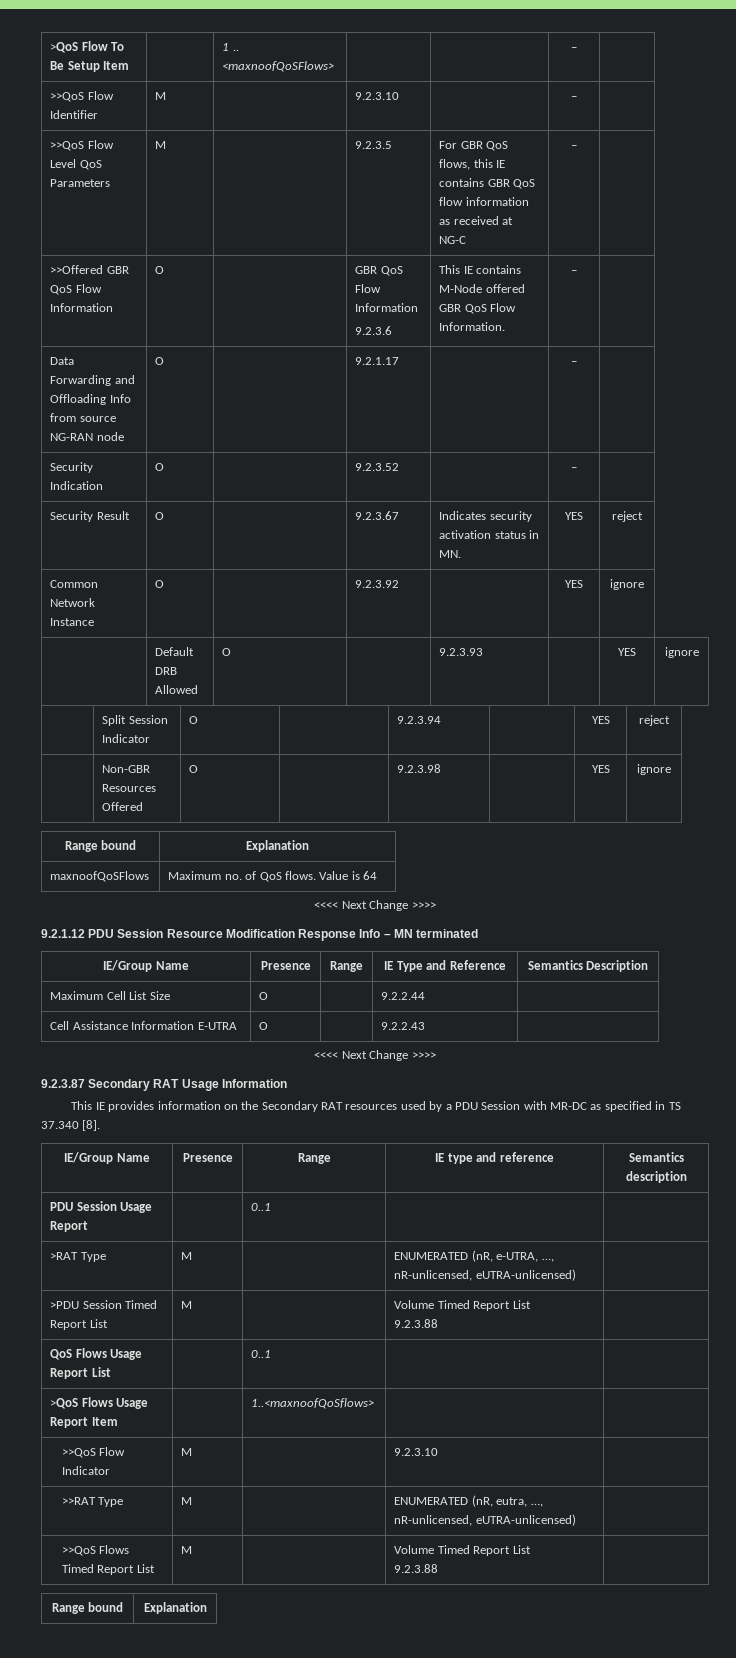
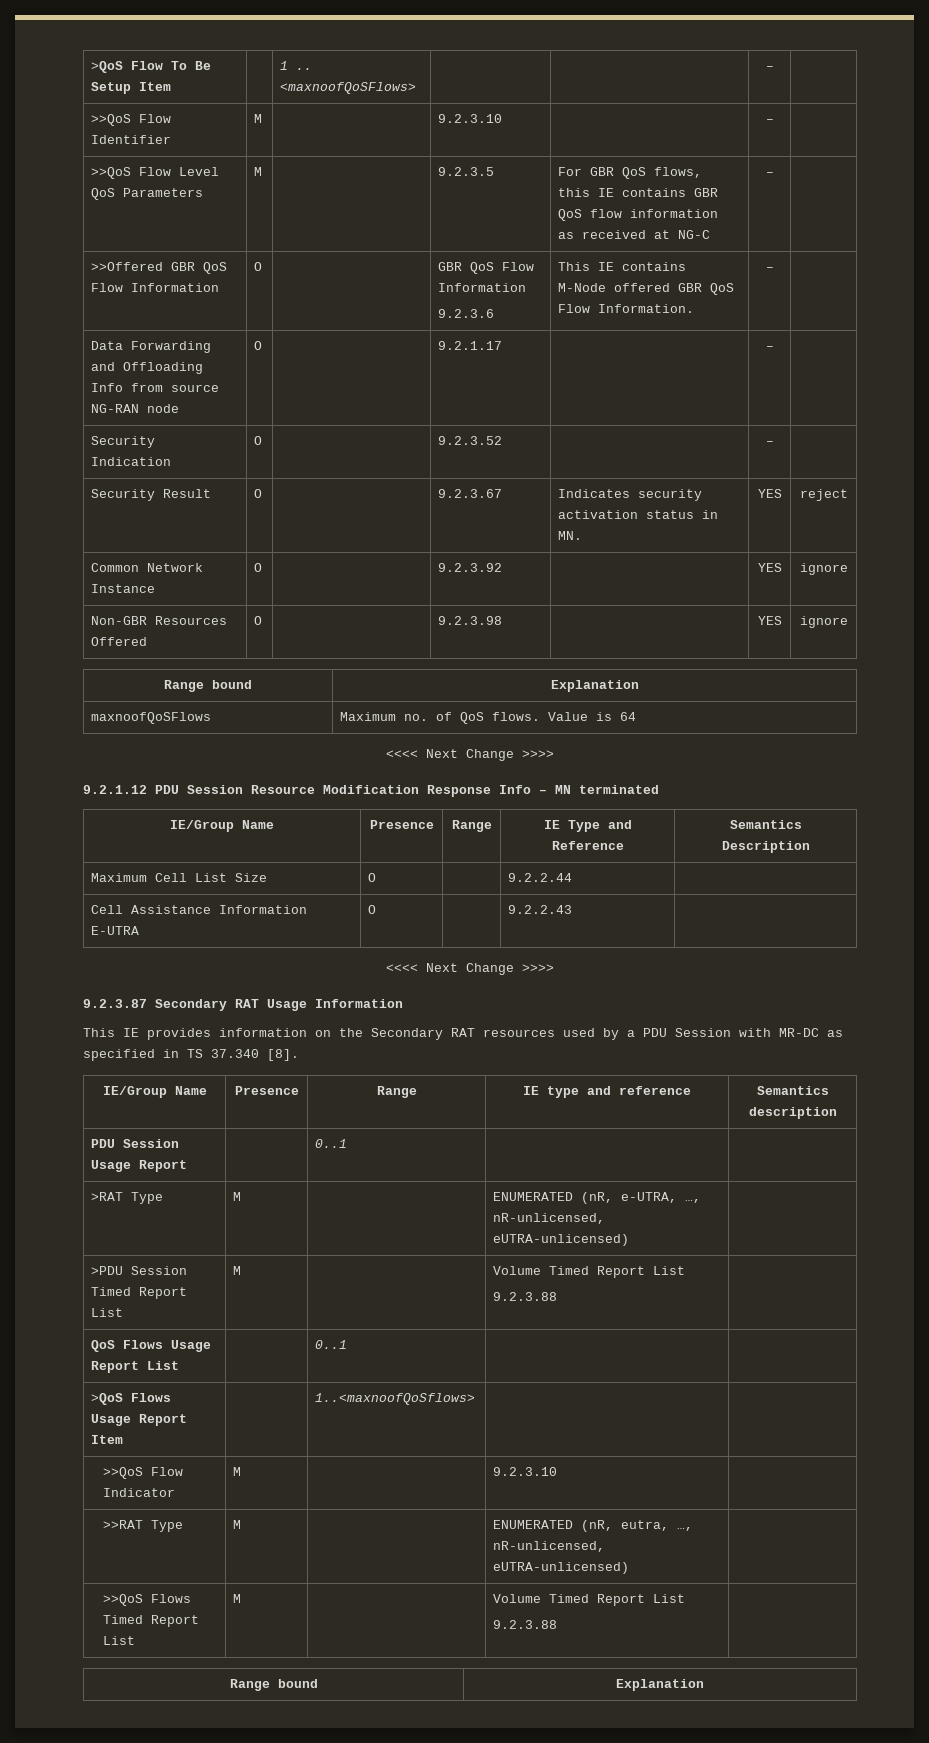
- | Default DRB Allowed | O | | 9.2.3.93 | | YES | ignore
- | Split Session Indicator | O | | 9.2.3.94 | | YES | reject
- | Non-GBR Resources Offered | O | | 9.2.3.98 | | YES | ignore
+ Non-GBR Resources Offered | O | | 9.2.3.98 | | YES | ignore

